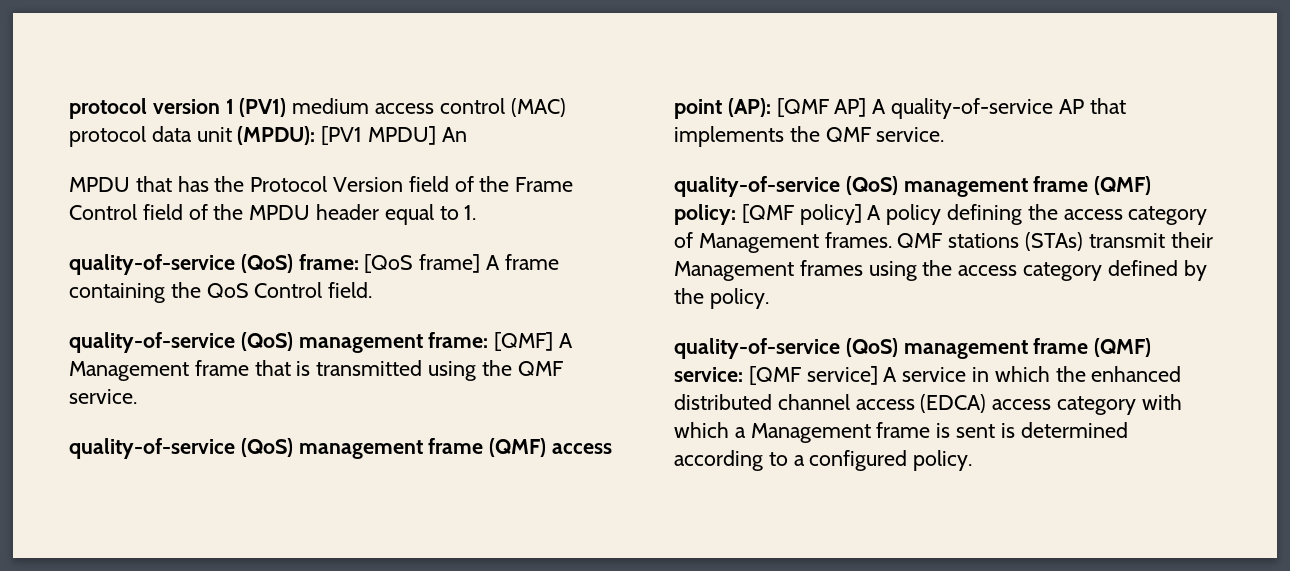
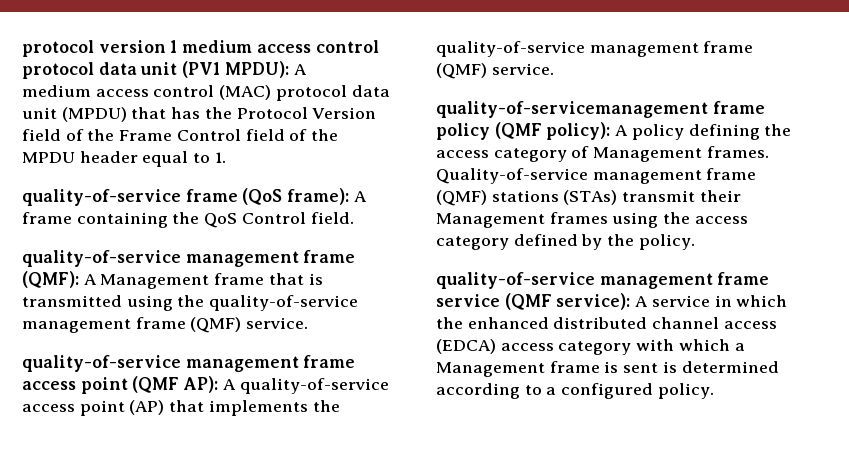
- protocol version 1 (PV1) medium access control (MAC) protocol data unit (MPDU): [PV1 MPDU] An
- MPDU that has the Protocol Version field of the Frame Control field of the MPDU header equal to 1.
+ protocol version 1 medium access control protocol data unit (PV1 MPDU): A
+ medium access control (MAC) protocol data unit (MPDU) that has the Protocol Version field of the Frame Control field of the MPDU header equal to 1.
- quality-of-service (QoS) frame: [QoS frame] A frame containing the QoS Control field.
+ quality-of-service frame (QoS frame): A frame containing the QoS Control field.
- quality-of-service (QoS) management frame: [QMF] A Management frame that is transmitted using the QMF service.
- quality-of-service (QoS) management frame (QMF) access point (AP): [QMF AP] A quality-of-service AP that implements the QMF service.
- quality-of-service (QoS) management frame (QMF) policy: [QMF policy] A policy defining the access category of Management frames.
+ quality-of-service management frame (QMF): A Management frame that is transmitted using the quality-of-service management frame (QMF) service.
+ quality-of-service management frame access point (QMF AP): A quality-of-service access point (AP) that implements the quality-of-service management frame (QMF) service.
+ quality-of-servicemanagement frame policy (QMF policy): A policy defining the access category of Management frames.
- QMF stations (STAs) transmit their Management frames using the access category defined by the policy.
+ Quality-of-service management frame (QMF) stations (STAs) transmit their Management frames using the access category defined by the policy.
- quality-of-service (QoS) management frame (QMF) service: [QMF service] A service in which the enhanced distributed channel access (EDCA) access category with which a Management frame is sent is determined according to a configured policy.
+ quality-of-service management frame service (QMF service): A service in which the enhanced distributed channel access (EDCA) access category with which a Management frame is sent is determined according to a configured policy.

